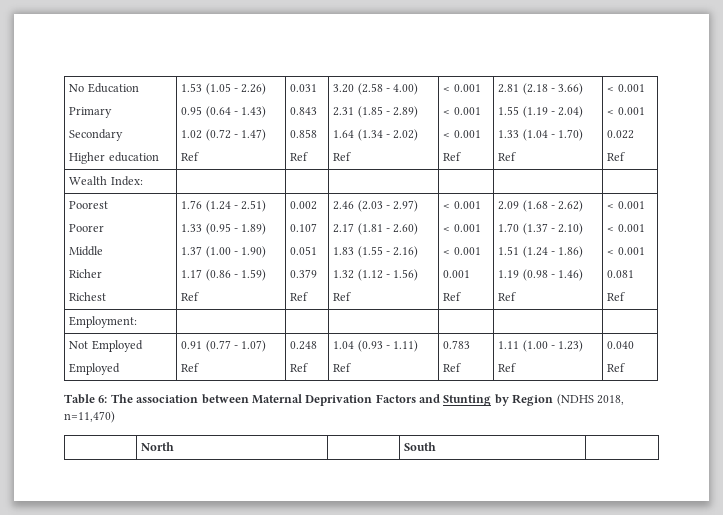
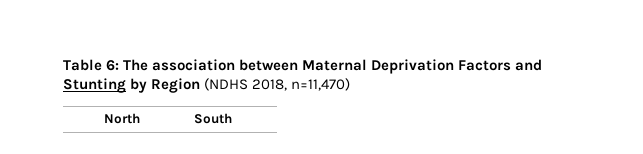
- No Education
- Primary
- Secondary
- Higher education | 1.53 (1.05 - 2.26)
- 0.95 (0.64 - 1.43)
- 1.02 (0.72 - 1.47)
- Ref | 0.031
- 0.843
- 0.858
- Ref | 3.20 (2.58 - 4.00)
- 2.31 (1.85 - 2.89)
- 1.64 (1.34 - 2.02)
- Ref | < 0.001
- < 0.001
- < 0.001
- Ref | 2.81 (2.18 - 3.66)
- 1.55 (1.19 - 2.04)
- 1.33 (1.04 - 1.70)
- Ref | < 0.001
- < 0.001
- 0.022
- Ref
- Wealth Index: | | | | | |
- Poorest
- Poorer
- Middle
- Richer
- Richest | 1.76 (1.24 - 2.51)
- 1.33 (0.95 - 1.89)
- 1.37 (1.00 - 1.90)
- 1.17 (0.86 - 1.59)
- Ref | 0.002
- 0.107
- 0.051
- 0.379
- Ref | 2.46 (2.03 - 2.97)
- 2.17 (1.81 - 2.60)
- 1.83 (1.55 - 2.16)
- 1.32 (1.12 - 1.56)
- Ref | < 0.001
- < 0.001
- < 0.001
- 0.001
- Ref | 2.09 (1.68 - 2.62)
- 1.70 (1.37 - 2.10)
- 1.51 (1.24 - 1.86)
- 1.19 (0.98 - 1.46)
- Ref | < 0.001
- < 0.001
- < 0.001
- 0.081
- Ref
- Employment: | | | | | |
- Not Employed
- Employed | 0.91 (0.77 - 1.07)
- Ref | 0.248
- Ref | 1.04 (0.93 - 1.11)
- Ref | 0.783
- Ref | 1.11 (1.00 - 1.23)
- Ref | 0.040
- Ref

